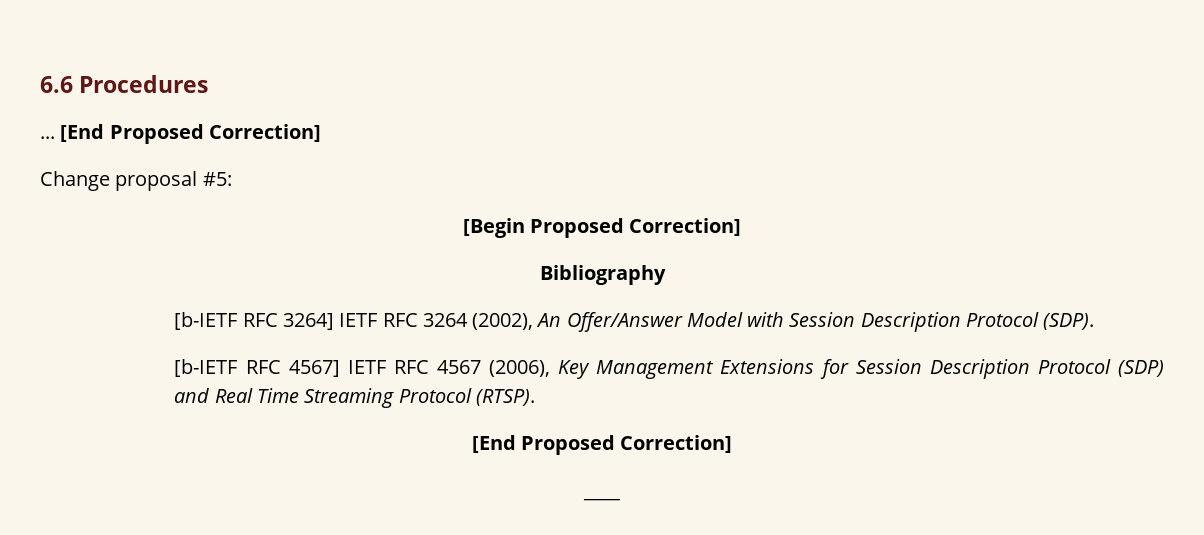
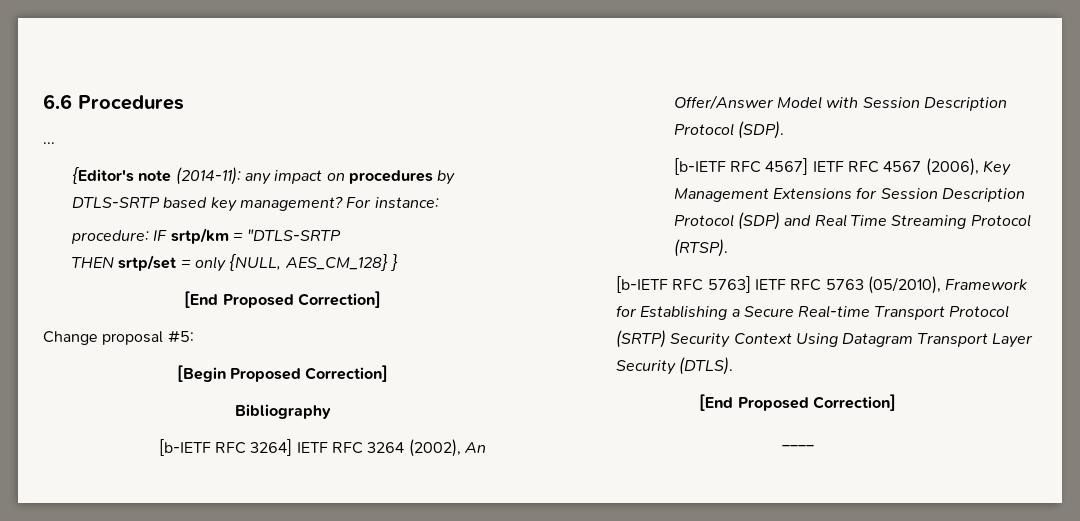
- ... [End Proposed Correction]
+ ...
+ {Editor's note (2014-11): any impact on procedures by DTLS-SRTP based key management? For instance:
+ procedure: IF srtp/km = "DTLS-SRTP
+ THEN srtp/set = only {NULL, AES_CM_128} }
+ [End Proposed Correction]
+ [b-IETF RFC 5763] IETF RFC 5763 (05/2010), Framework for Establishing a Secure Real-time Transport Protocol (SRTP) Security Context Using Datagram Transport Layer Security (DTLS).

